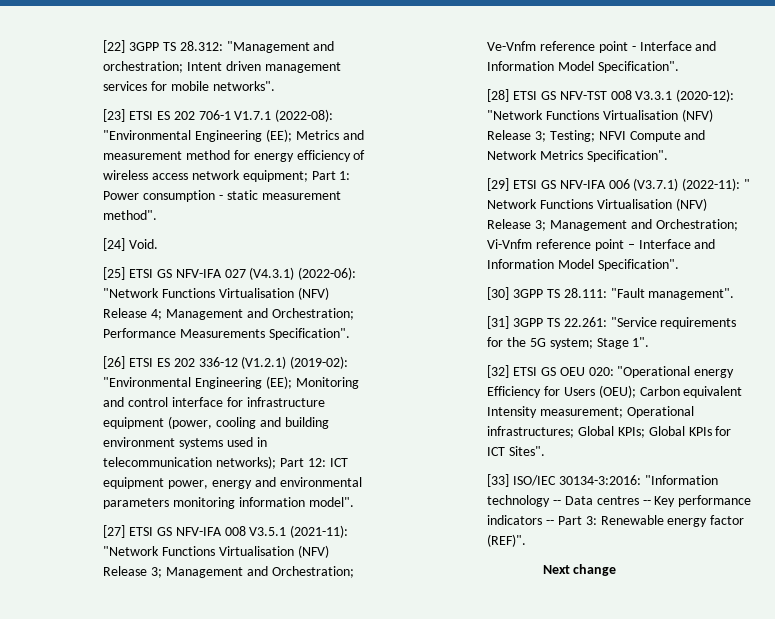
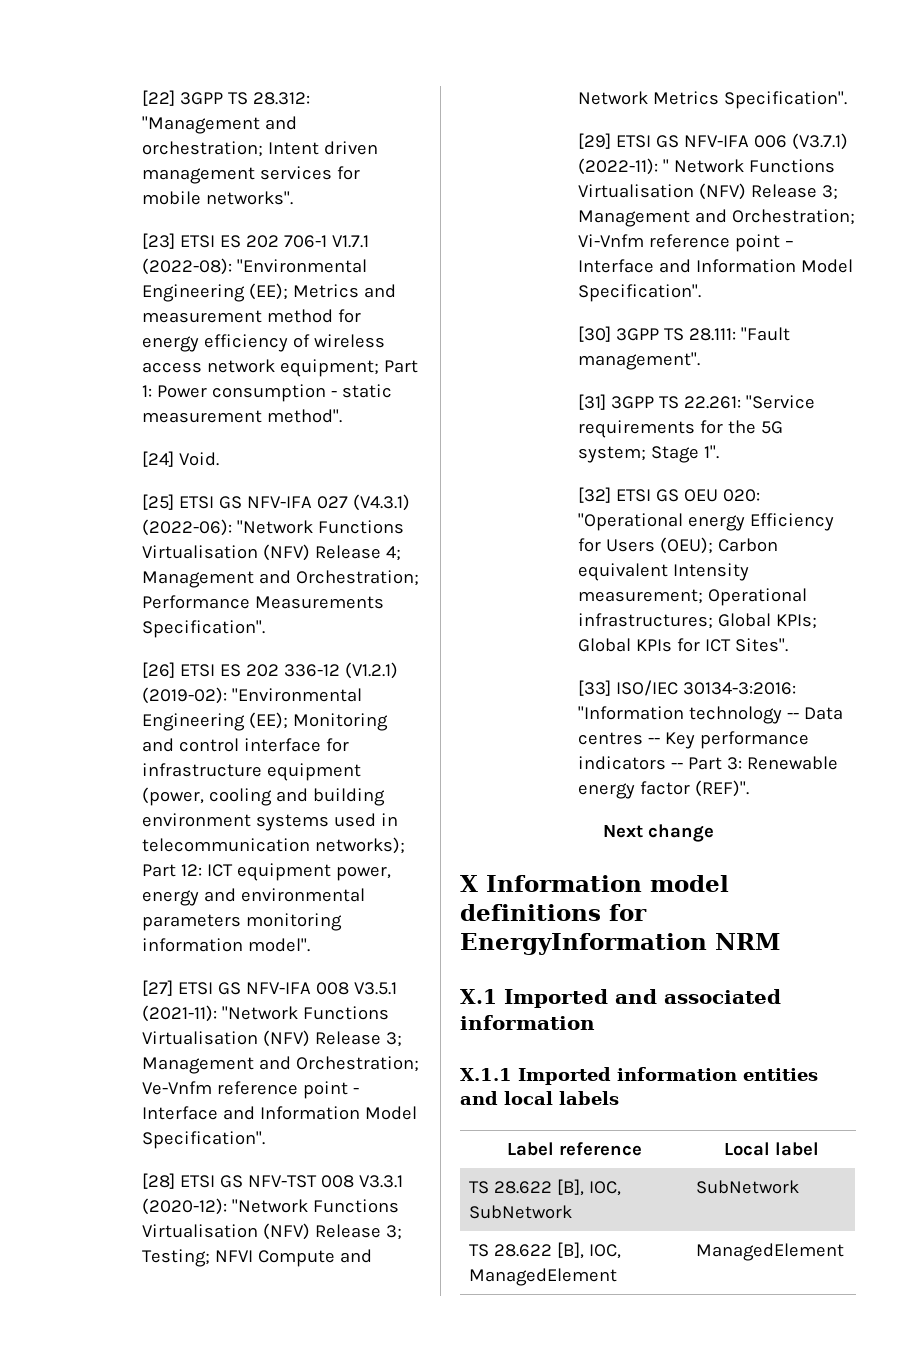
+ X Information model definitions for EnergyInformation NRM
+ X.1 Imported and associated information
+ X.1.1 Imported information entities and local labels
+ Label reference | Local label
+ TS 28.622 [B], IOC, SubNetwork | SubNetwork
+ TS 28.622 [B], IOC, ManagedElement | ManagedElement

